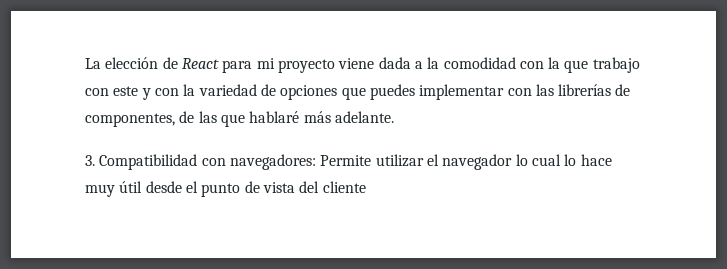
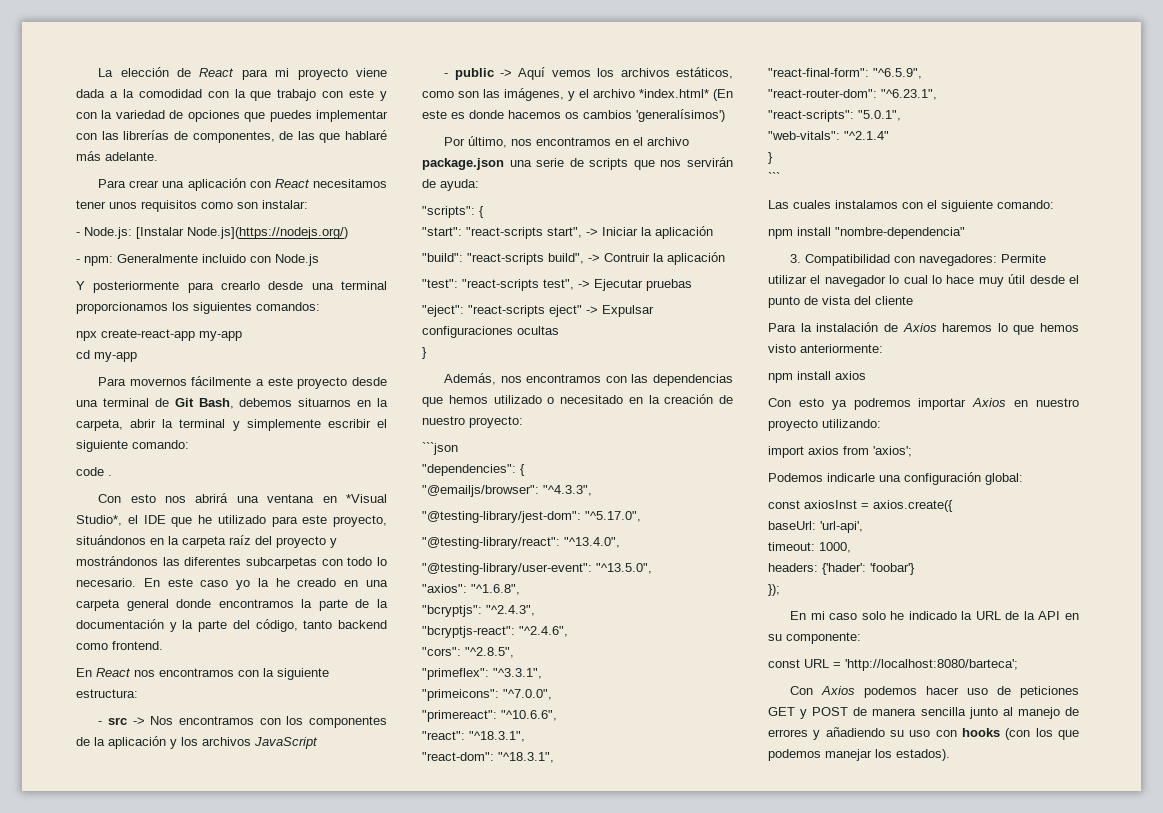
+ Para crear una aplicación con React necesitamos tener unos requisitos como son instalar:
+ - Node.js: [Instalar Node.js](https://nodejs.org/)
+ - npm: Generalmente incluido con Node.js
+ Y posteriormente para crearlo desde una terminal proporcionamos los siguientes comandos:
+ npx create-react-app my-app
+ cd my-app
+ Para movernos fácilmente a este proyecto desde una terminal de Git Bash, debemos situarnos en la carpeta, abrir la terminal y simplemente escribir el siguiente comando:
+ code .
+ Con esto nos abrirá una ventana en *Visual Studio*, el IDE que he utilizado para este proyecto, situándonos en la carpeta raíz del proyecto y mostrándonos las diferentes subcarpetas con todo lo necesario. En este caso yo la he creado en una carpeta general donde encontramos la parte de la documentación y la parte del código, tanto backend como frontend.
+ En React nos encontramos con la siguiente estructura:
+ - src -> Nos encontramos con los componentes de la aplicación y los archivos JavaScript
+ - public -> Aquí vemos los archivos estáticos, como son las imágenes, y el archivo *index.html* (En este es donde hacemos os cambios 'generalísimos')
+ Por último, nos encontramos en el archivo package.json una serie de scripts que nos servirán de ayuda:
+ "scripts": {
+ "start": "react-scripts start", -> Iniciar la aplicación
+ "build": "react-scripts build", -> Contruir la aplicación
+ "test": "react-scripts test", -> Ejecutar pruebas
+ "eject": "react-scripts eject" -> Expulsar configuraciones ocultas
+ }
+ Además, nos encontramos con las dependencias que hemos utilizado o necesitado en la creación de nuestro proyecto:
+ ```json
+ "dependencies": {
+ "@emailjs/browser": "^4.3.3",
+ "@testing-library/jest-dom": "^5.17.0",
+ "@testing-library/react": "^13.4.0",
+ "@testing-library/user-event": "^13.5.0",
+ "axios": "^1.6.8",
+ "bcryptjs": "^2.4.3",
+ "bcryptjs-react": "^2.4.6",
+ "cors": "^2.8.5",
+ "primeflex": "^3.3.1",
+ "primeicons": "^7.0.0",
+ "primereact": "^10.6.6",
+ "react": "^18.3.1",
+ "react-dom": "^18.3.1",
+ "react-final-form": "^6.5.9",
+ "react-router-dom": "^6.23.1",
+ "react-scripts": "5.0.1",
+ "web-vitals": "^2.1.4"
+ }
+ ```
+ Las cuales instalamos con el siguiente comando:
+ npm install "nombre-dependencia"
+ Para la instalación de Axios haremos lo que hemos visto anteriormente:
+ npm install axios
+ Con esto ya podremos importar Axios en nuestro proyecto utilizando:
+ import axios from 'axios';
+ Podemos indicarle una configuración global:
+ const axiosInst = axios.create({
+ baseUrl: 'url-api',
+ timeout: 1000,
+ headers: {'hader': 'foobar'}
+ });
+ En mi caso solo he indicado la URL de la API en su componente:
+ const URL = 'http://localhost:8080/barteca';
+ Con Axios podemos hacer uso de peticiones GET y POST de manera sencilla junto al manejo de errores y añadiendo su uso con hooks (con los que podemos manejar los estados).

